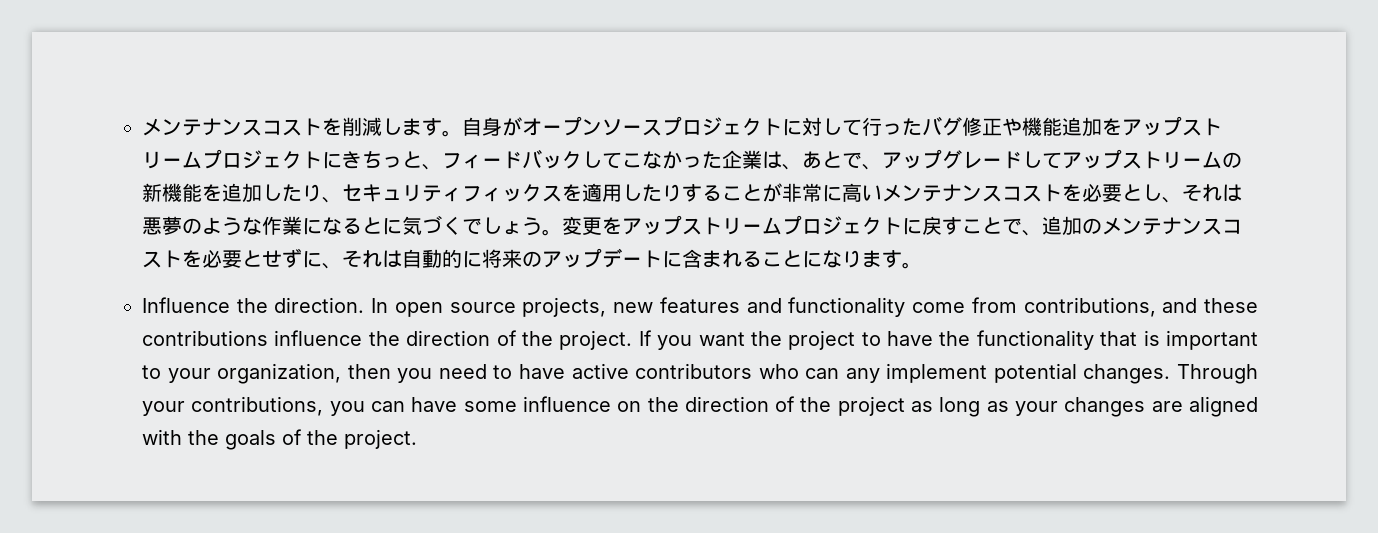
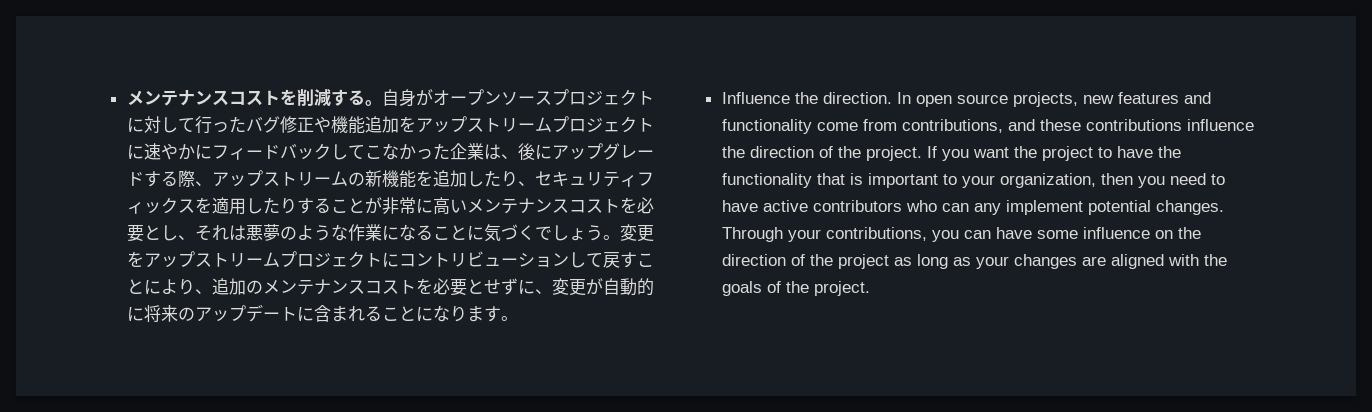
- メンテナンスコストを削減します。
+ メンテナンスコストを削減する。
- 自身がオープンソースプロジェクトに対して行ったバグ修正や機能追加をアップストリームプロジェクトにきちっと、フィードバックしてこなかった企業は、あとで、アップグレードしてアップストリームの新機能を追加したり、セキュリティフィックスを適用したりすることが非常に高いメンテナンスコストを必要とし、それは悪夢のような作業になるとに気づくでしょう。
+ 自身がオープンソースプロジェクトに対して行ったバグ修正や機能追加をアップストリームプロジェクトに速やかにフィードバックしてこなかった企業は、後にアップグレードする際、アップストリームの新機能を追加したり、セキュリティフィックスを適用したりすることが非常に高いメンテナンスコストを必要とし、それは悪夢のような作業になることに気づくでしょう。
- 変更をアップストリームプロジェクトに戻すことで、追加のメンテナンスコストを必要とせずに、それは自動的に将来のアップデートに含まれることになります。
+ 変更をアップストリームプロジェクトにコントリビューションして戻すことにより、追加のメンテナンスコストを必要とせずに、変更が自動的に将来のアップデートに含まれることになります。

